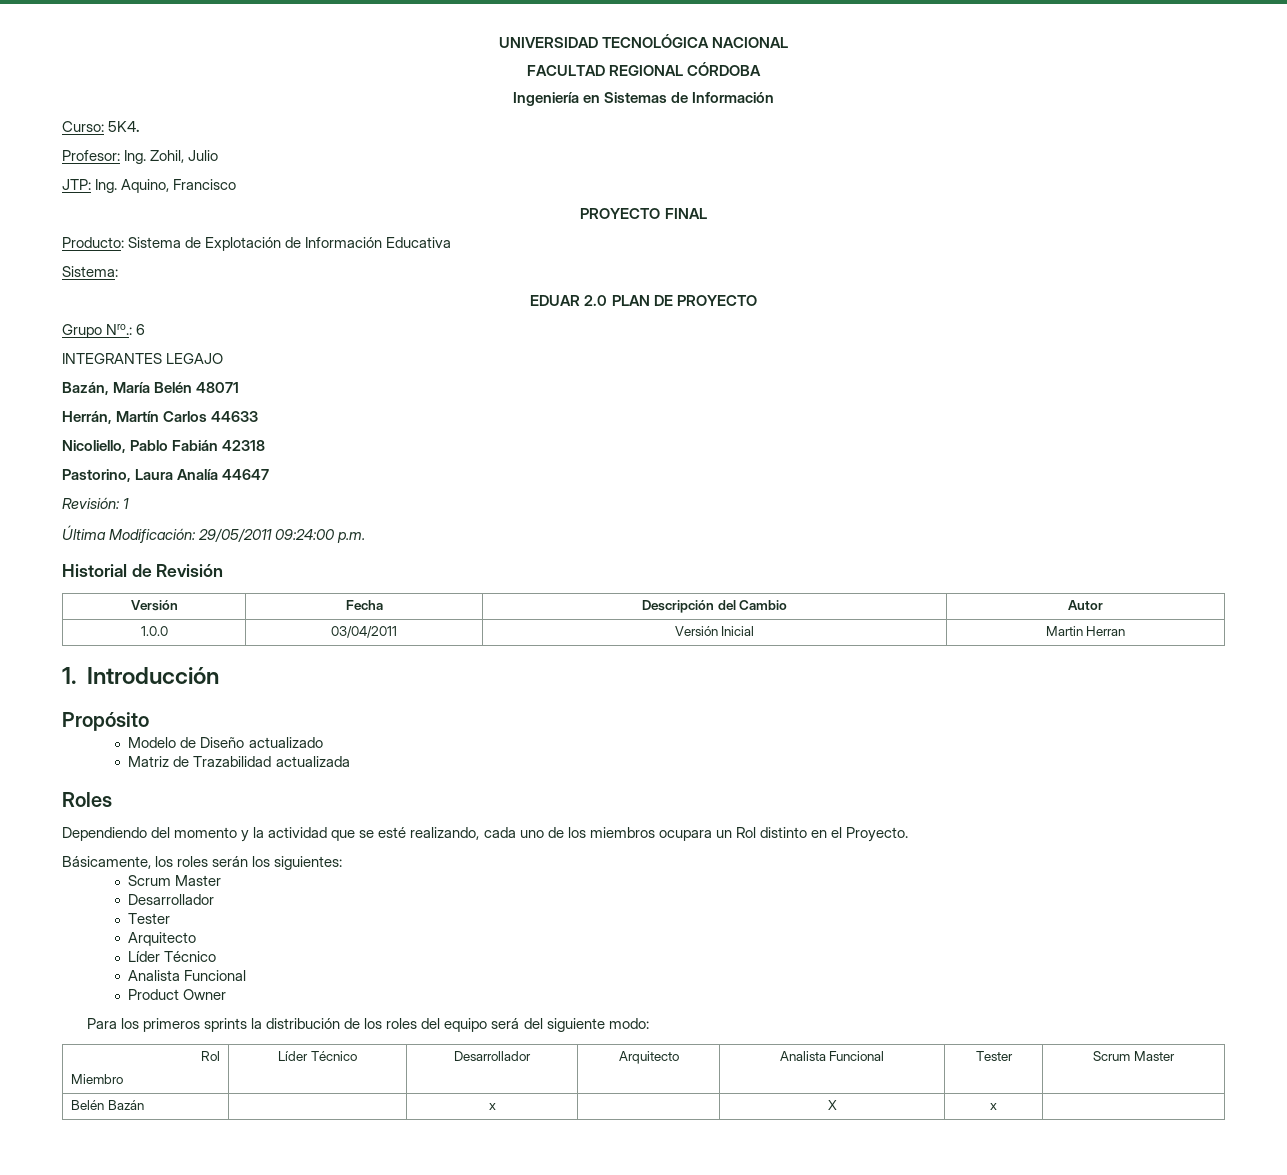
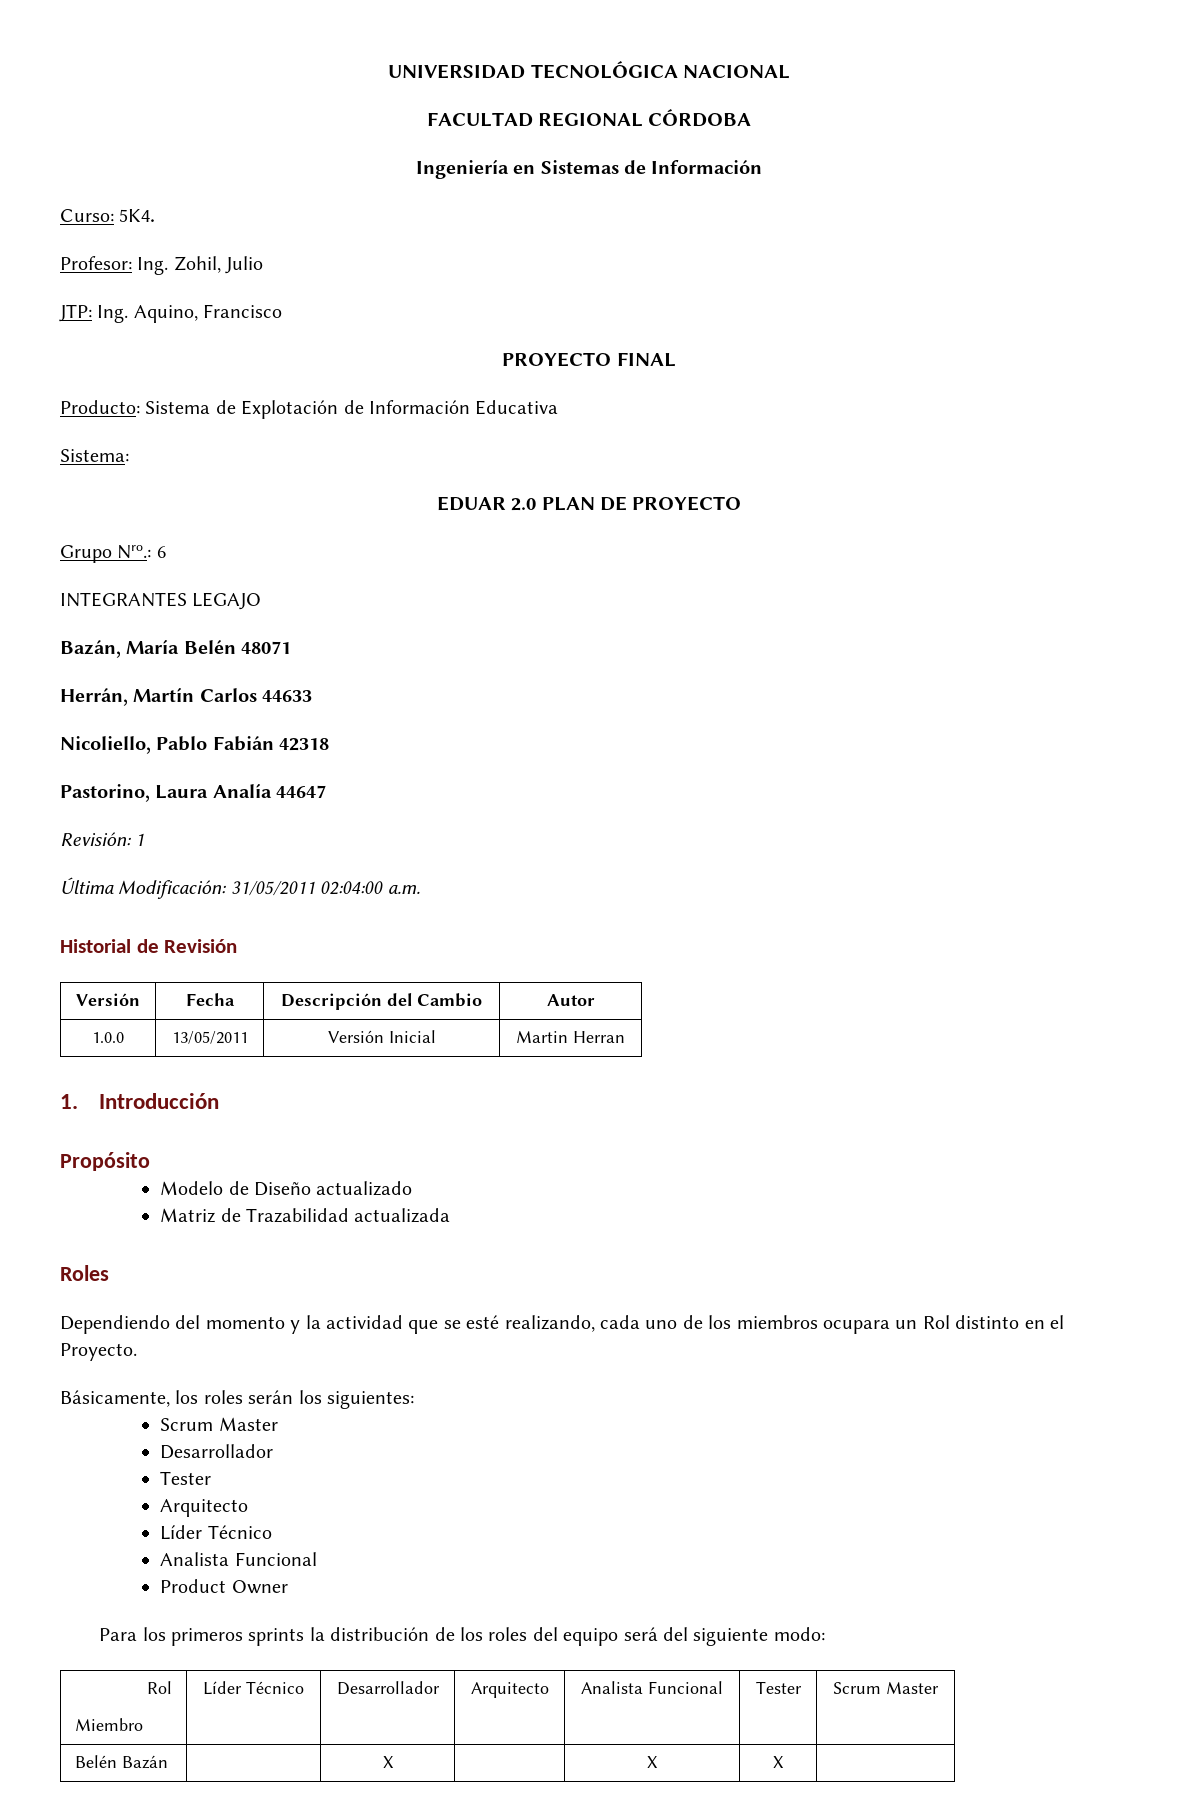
- Última Modificación: 29/05/2011 09:24:00 p.m.
+ Última Modificación: 31/05/2011 02:04:00 a.m.
- 1.0.0 | 03/04/2011 | Versión Inicial | Martin Herran
+ 1.0.0 | 13/05/2011 | Versión Inicial | Martin Herran
- Belén Bazán | | x | | X | x |
+ Belén Bazán | | X | | X | X |

